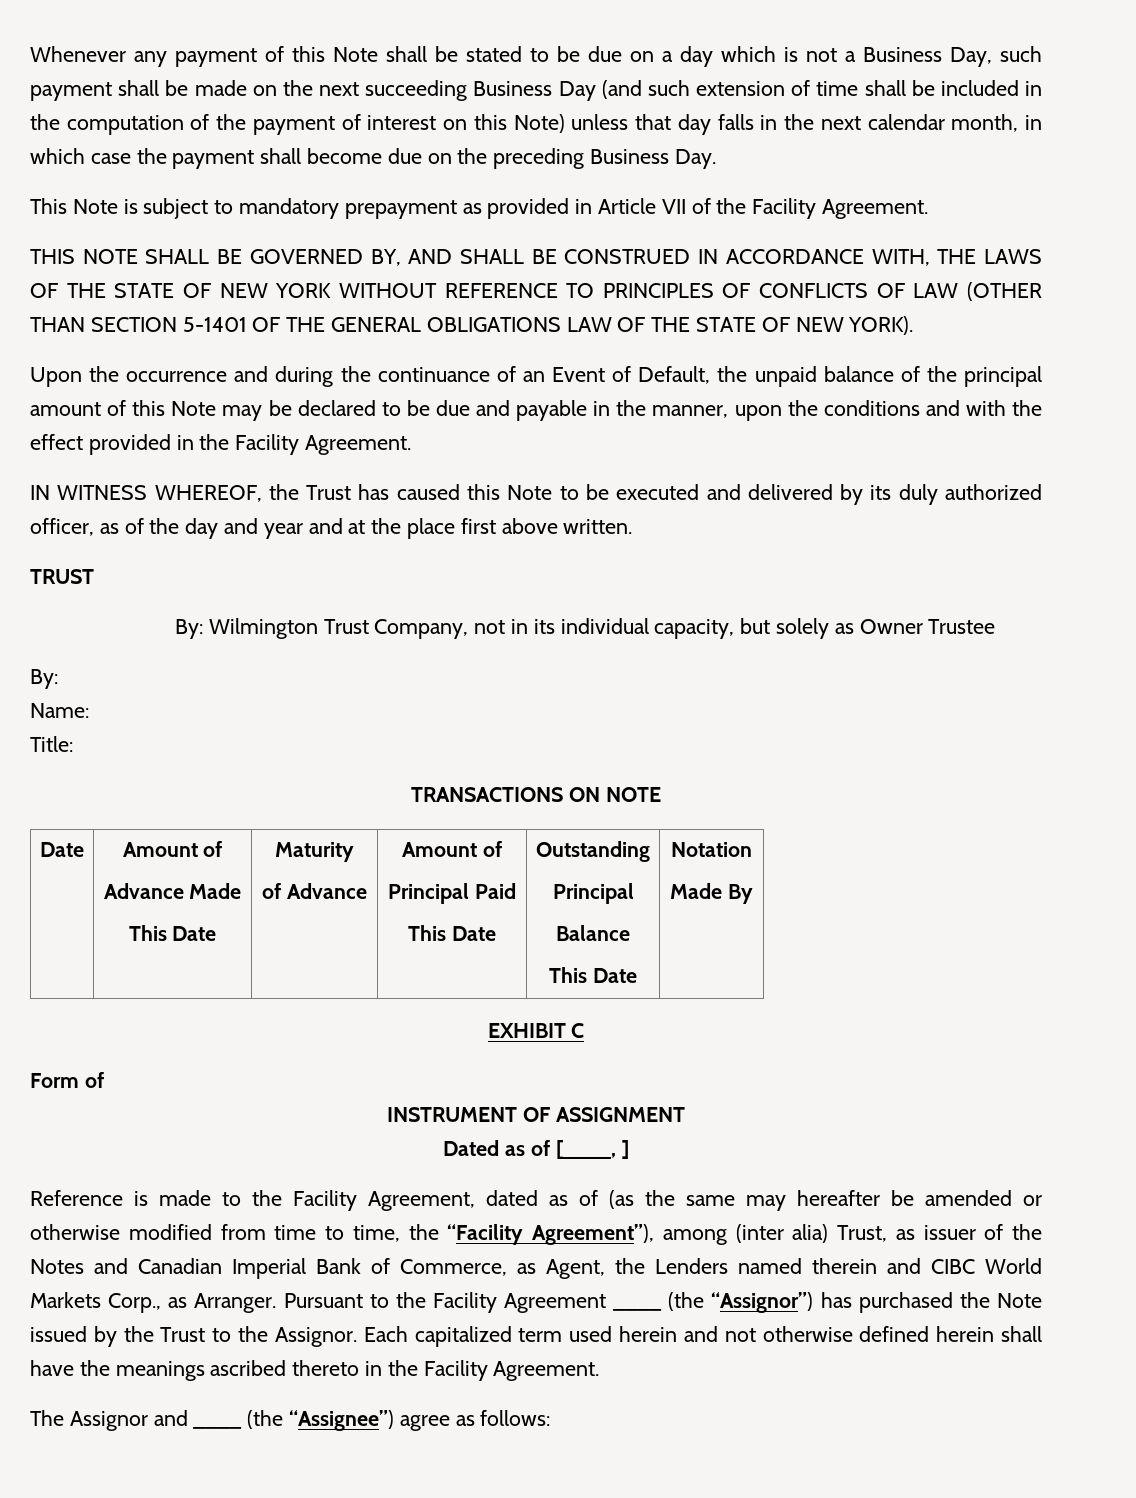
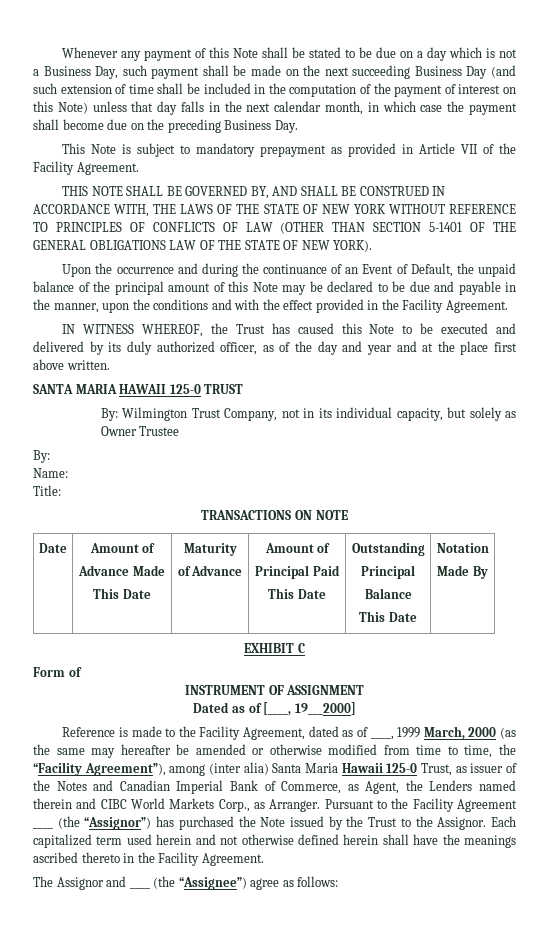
- TRUST
+ SANTA MARIA HAWAII 125-0 TRUST
- Dated as of [____, ]
+ Dated as of [____, 19___2000]
- Reference is made to the Facility Agreement, dated as of (as the same may hereafter be amended or otherwise modified from time to time, the “Facility Agreement”), among (inter alia) Trust, as issuer of the Notes and Canadian Imperial Bank of Commerce, as Agent, the Lenders named therein and CIBC World Markets Corp., as Arranger.
+ Reference is made to the Facility Agreement, dated as of ____, 1999 March, 2000 (as the same may hereafter be amended or otherwise modified from time to time, the “Facility Agreement”), among (inter alia) Santa Maria Hawaii 125-0 Trust, as issuer of the Notes and Canadian Imperial Bank of Commerce, as Agent, the Lenders named therein and CIBC World Markets Corp., as Arranger.

